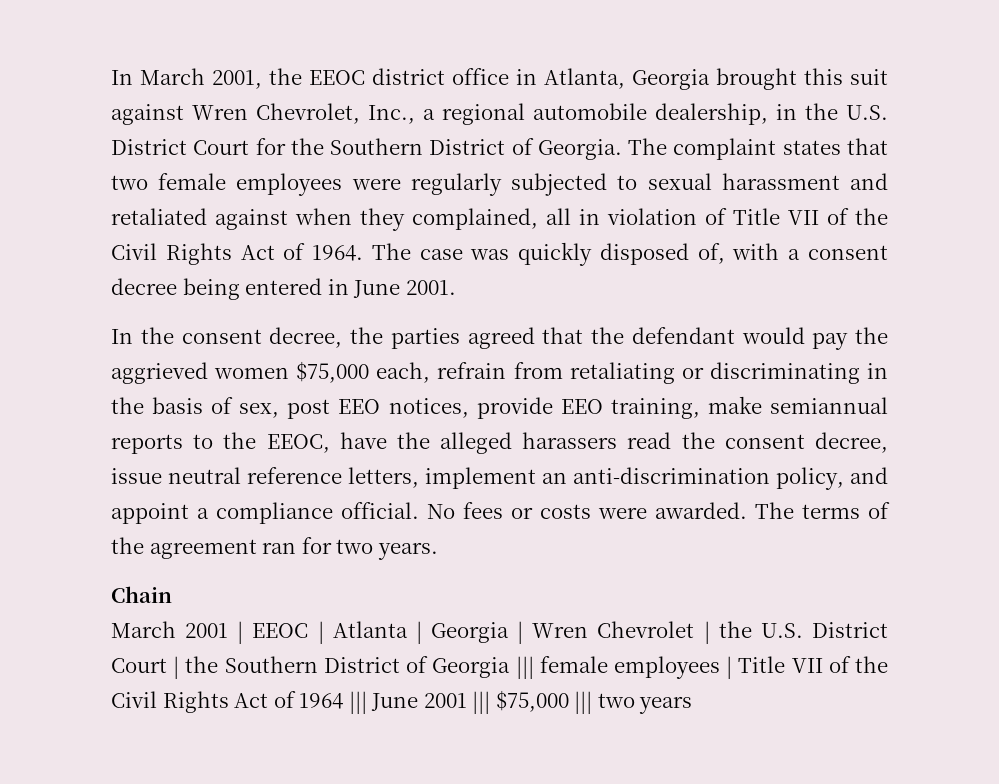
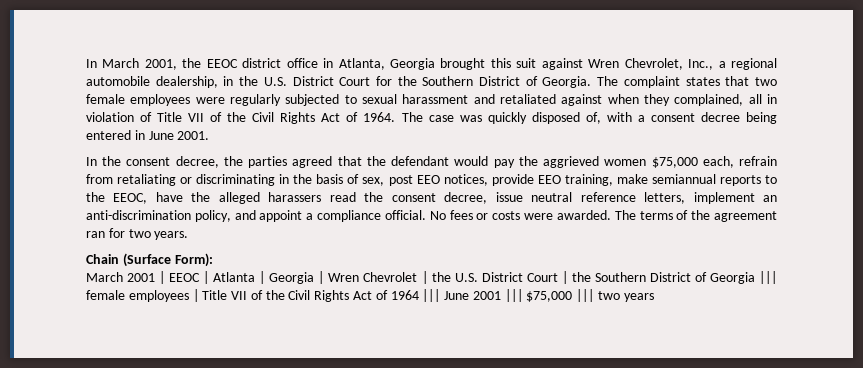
- Chain
+ Chain (Surface Form):

